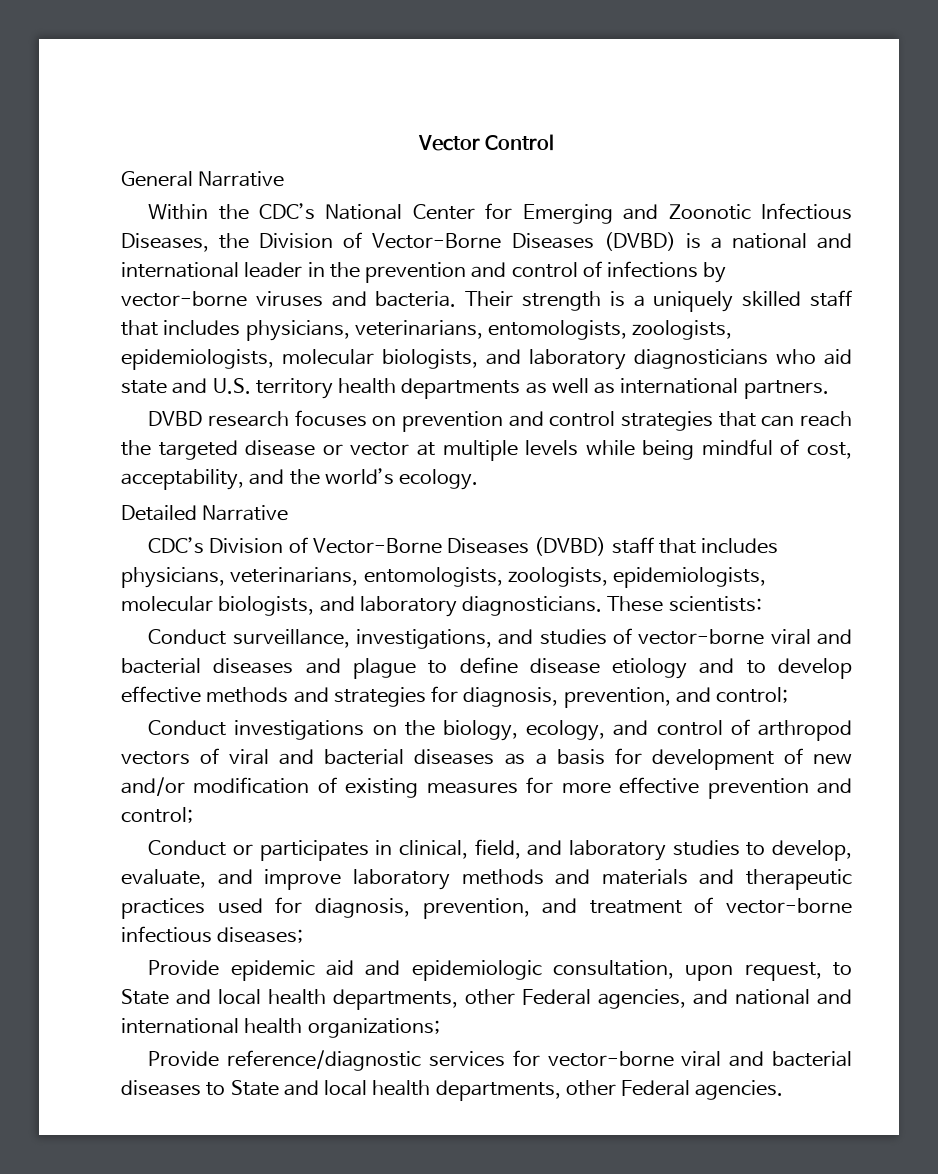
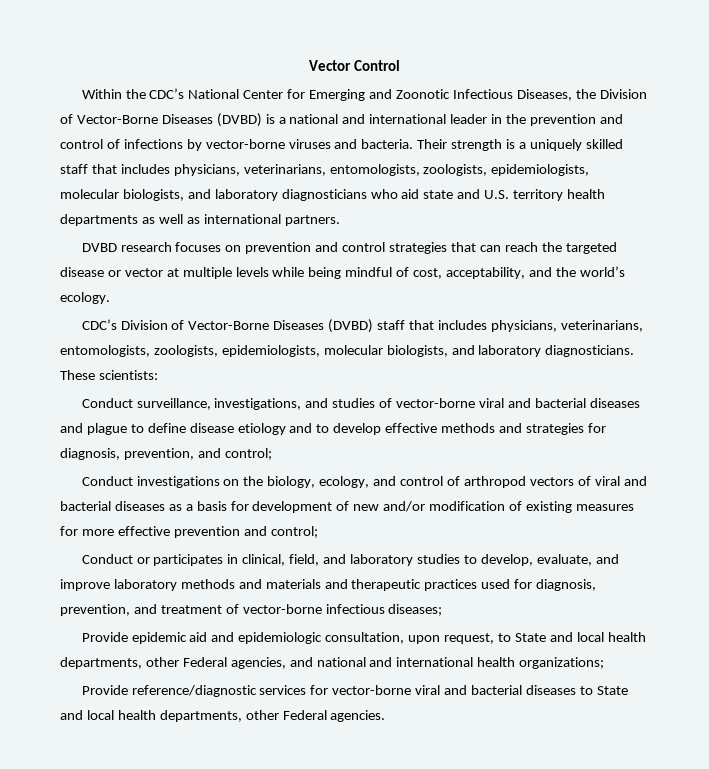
- General Narrative
- Detailed Narrative

